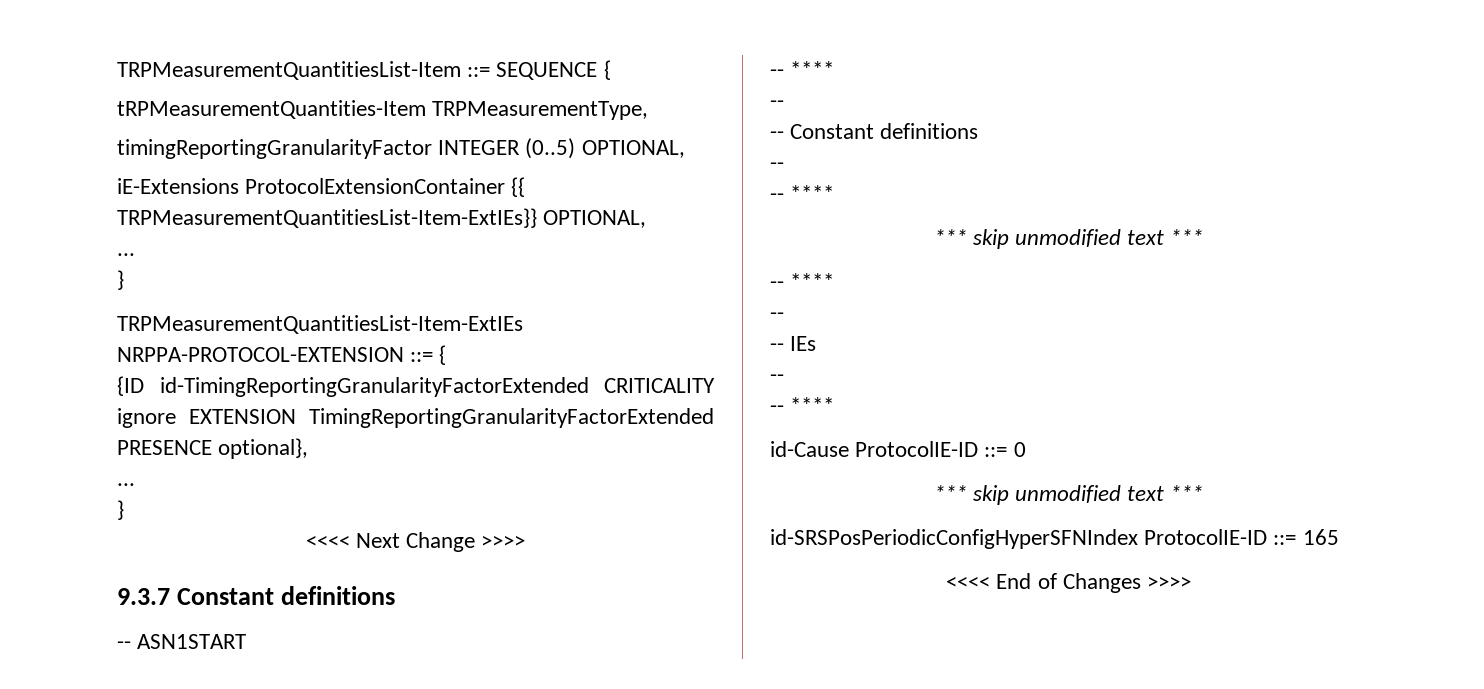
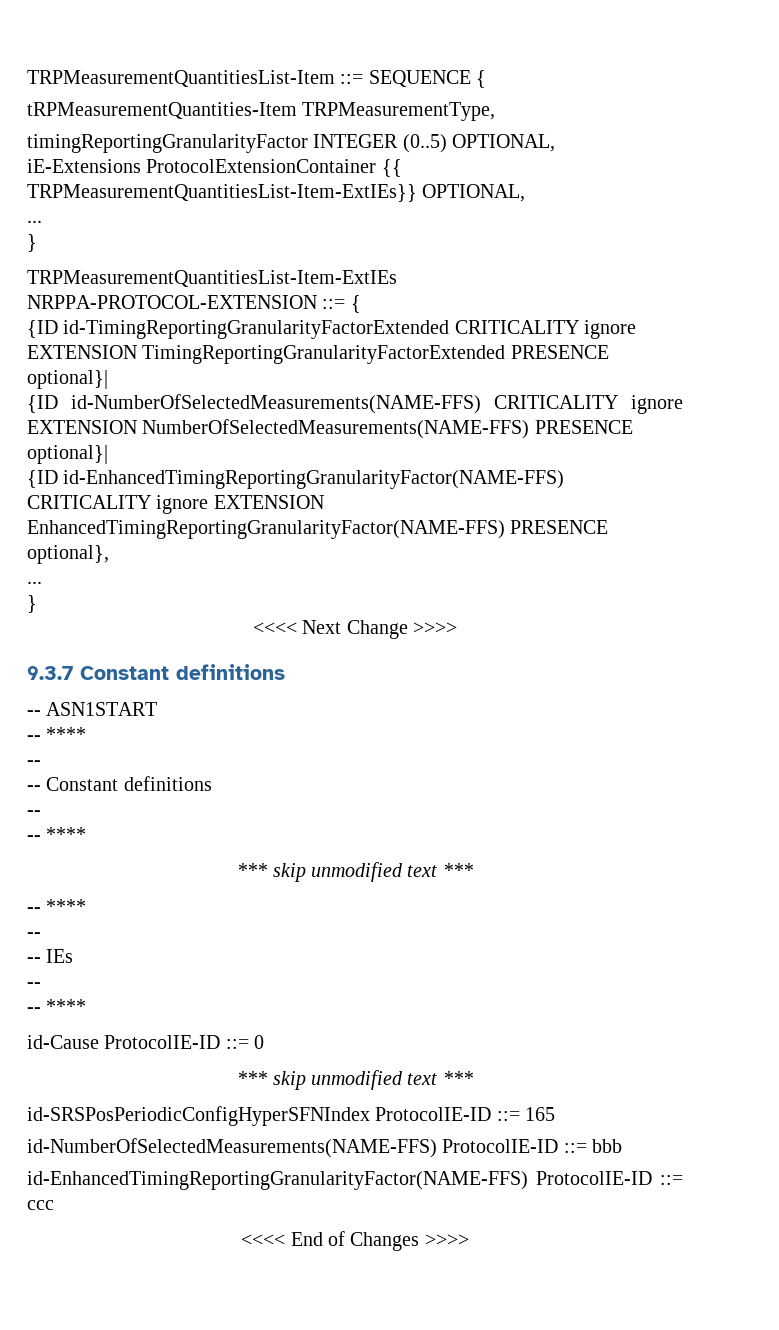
- {ID id-TimingReportingGranularityFactorExtended CRITICALITY ignore EXTENSION TimingReportingGranularityFactorExtended PRESENCE optional},
+ {ID id-TimingReportingGranularityFactorExtended CRITICALITY ignore EXTENSION TimingReportingGranularityFactorExtended PRESENCE optional}|
+ {ID id-NumberOfSelectedMeasurements(NAME-FFS) CRITICALITY ignore EXTENSION NumberOfSelectedMeasurements(NAME-FFS) PRESENCE optional}|
+ {ID id-EnhancedTimingReportingGranularityFactor(NAME-FFS) CRITICALITY ignore EXTENSION EnhancedTimingReportingGranularityFactor(NAME-FFS) PRESENCE optional},
+ id-NumberOfSelectedMeasurements(NAME-FFS) ProtocolIE-ID ::= bbb
+ id-EnhancedTimingReportingGranularityFactor(NAME-FFS) ProtocolIE-ID ::= ccc

